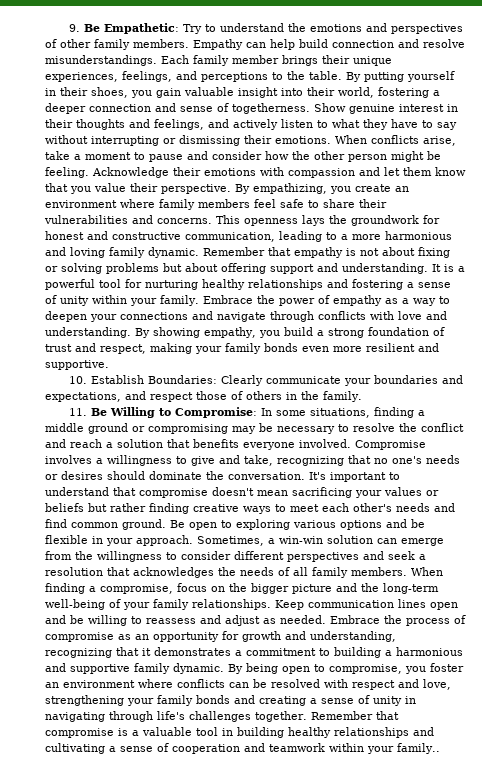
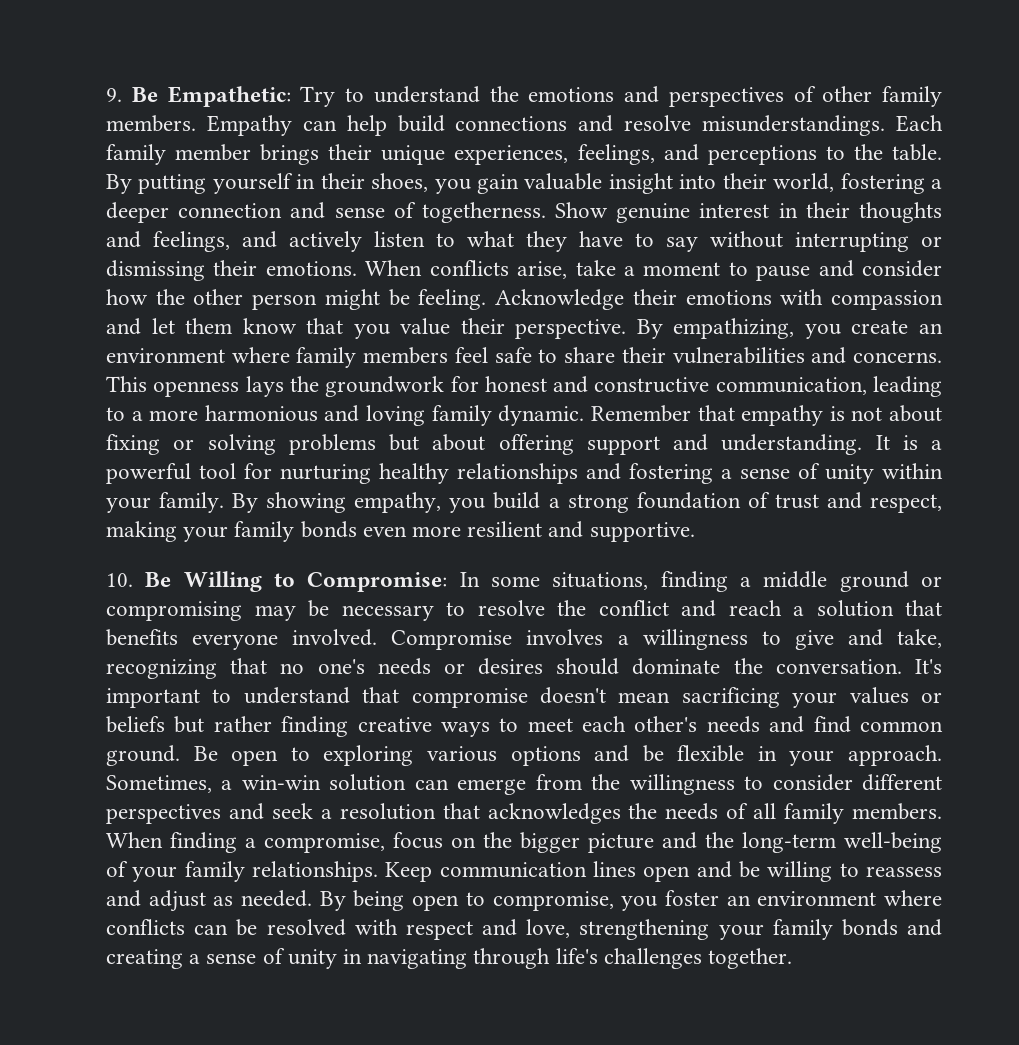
- Empathy can help build connection and resolve misunderstandings.
+ Empathy can help build connections and resolve misunderstandings.
- Embrace the power of empathy as a way to deepen your connections and navigate through conflicts with love and understanding.
- 10. Establish Boundaries: Clearly communicate your boundaries and expectations, and respect those of others in the family.
- 11. Be Willing to Compromise: In some situations, finding a middle ground or compromising may be necessary to resolve the conflict and reach a solution that benefits everyone involved.
+ 10. Be Willing to Compromise: In some situations, finding a middle ground or compromising may be necessary to resolve the conflict and reach a solution that benefits everyone involved.
- Embrace the process of compromise as an opportunity for growth and understanding, recognizing that it demonstrates a commitment to building a harmonious and supportive family dynamic.
- Remember that compromise is a valuable tool in building healthy relationships and cultivating a sense of cooperation and teamwork within your family..

